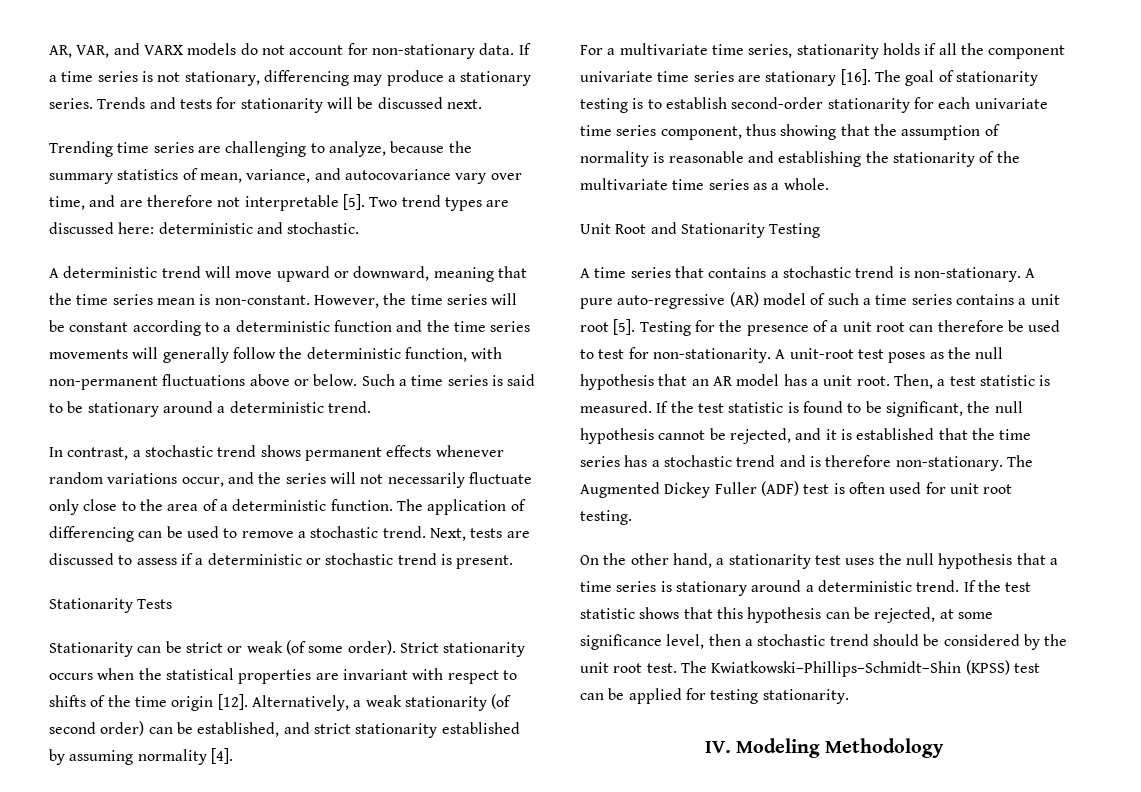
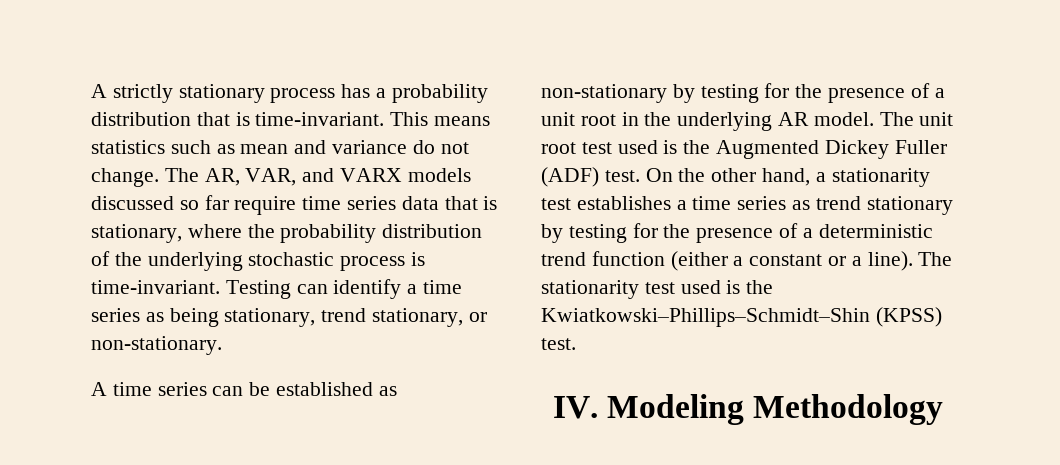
- AR, VAR, and VARX models do not account for non-stationary data. If a time series is not stationary, differencing may produce a stationary series. Trends and tests for stationarity will be discussed next.
- Trending time series are challenging to analyze, because the summary statistics of mean, variance, and autocovariance vary over time, and are therefore not interpretable [5]. Two trend types are discussed here: deterministic and stochastic.
- A deterministic trend will move upward or downward, meaning that the time series mean is non-constant. However, the time series will be constant according to a deterministic function and the time series movements will generally follow the deterministic function, with non-permanent fluctuations above or below. Such a time series is said to be stationary around a deterministic trend.
- In contrast, a stochastic trend shows permanent effects whenever random variations occur, and the series will not necessarily fluctuate only close to the area of a deterministic function. The application of differencing can be used to remove a stochastic trend. Next, tests are discussed to assess if a deterministic or stochastic trend is present.
- Stationarity Tests
- Stationarity can be strict or weak (of some order). Strict stationarity occurs when the statistical properties are invariant with respect to shifts of the time origin [12]. Alternatively, a weak stationarity (of second order) can be established, and strict stationarity established by assuming normality [4].
- For a multivariate time series, stationarity holds if all the component univariate time series are stationary [16]. The goal of stationarity testing is to establish second-order stationarity for each univariate time series component, thus showing that the assumption of normality is reasonable and establishing the stationarity of the multivariate time series as a whole.
- Unit Root and Stationarity Testing
- A time series that contains a stochastic trend is non-stationary. A pure auto-regressive (AR) model of such a time series contains a unit root [5]. Testing for the presence of a unit root can therefore be used to test for non-stationarity. A unit-root test poses as the null hypothesis that an AR model has a unit root. Then, a test statistic is measured. If the test statistic is found to be significant, the null hypothesis cannot be rejected, and it is established that the time series has a stochastic trend and is therefore non-stationary. The Augmented Dickey Fuller (ADF) test is often used for unit root testing.
- On the other hand, a stationarity test uses the null hypothesis that a time series is stationary around a deterministic trend. If the test statistic shows that this hypothesis can be rejected, at some significance level, then a stochastic trend should be considered by the unit root test. The Kwiatkowski–Phillips–Schmidt–Shin (KPSS) test can be applied for testing stationarity.
+ A strictly stationary process has a probability distribution that is time-invariant. This means statistics such as mean and variance do not change. The AR, VAR, and VARX models discussed so far require time series data that is stationary, where the probability distribution of the underlying stochastic process is time-invariant. Testing can identify a time series as being stationary, trend stationary, or non-stationary.
+ A time series can be established as non-stationary by testing for the presence of a unit root in the underlying AR model. The unit root test used is the Augmented Dickey Fuller (ADF) test. On the other hand, a stationarity test establishes a time series as trend stationary by testing for the presence of a deterministic trend function (either a constant or a line). The stationarity test used is the Kwiatkowski–Phillips–Schmidt–Shin (KPSS) test.

